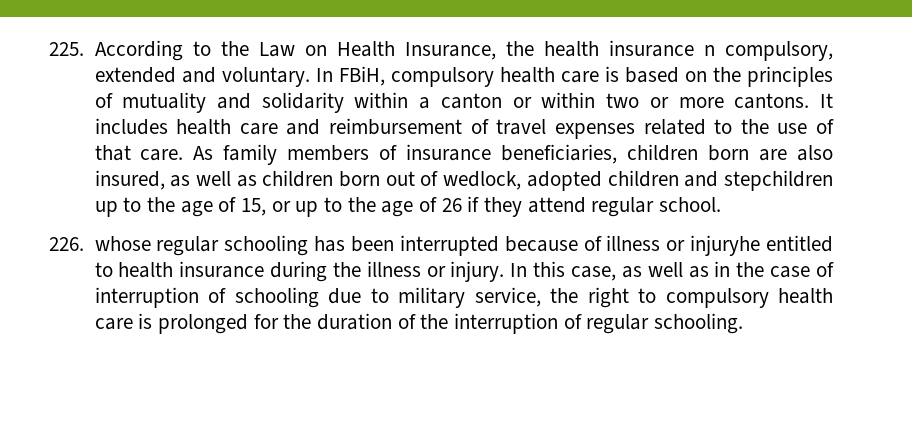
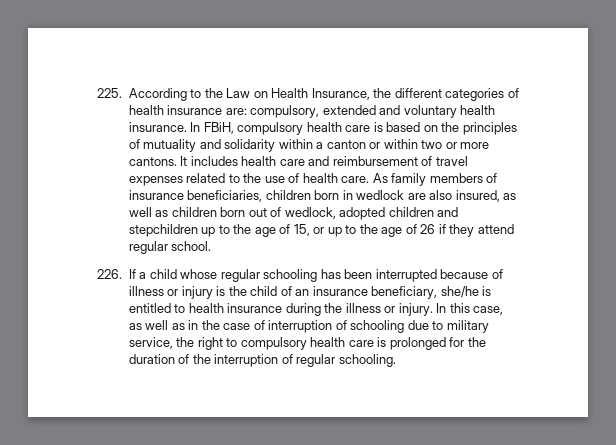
- 225. According to the Law on Health Insurance, the health insurance n compulsory, extended and voluntary.
+ 225. According to the Law on Health Insurance, the different categories of health insurance are: compulsory, extended and voluntary health insurance.
- It includes health care and reimbursement of travel expenses related to the use of that care.
+ It includes health care and reimbursement of travel expenses related to the use of health care.
- As family members of insurance beneficiaries, children born are also insured, as well as children born out of wedlock, adopted children and stepchildren up to the age of 15, or up to the age of 26 if they attend regular school.
+ As family members of insurance beneficiaries, children born in wedlock are also insured, as well as children born out of wedlock, adopted children and stepchildren up to the age of 15, or up to the age of 26 if they attend regular school.
- 226. whose regular schooling has been interrupted because of illness or injuryhe entitled to health insurance during the illness or injury.
+ 226. If a child whose regular schooling has been interrupted because of illness or injury is the child of an insurance beneficiary, she/he is entitled to health insurance during the illness or injury.

